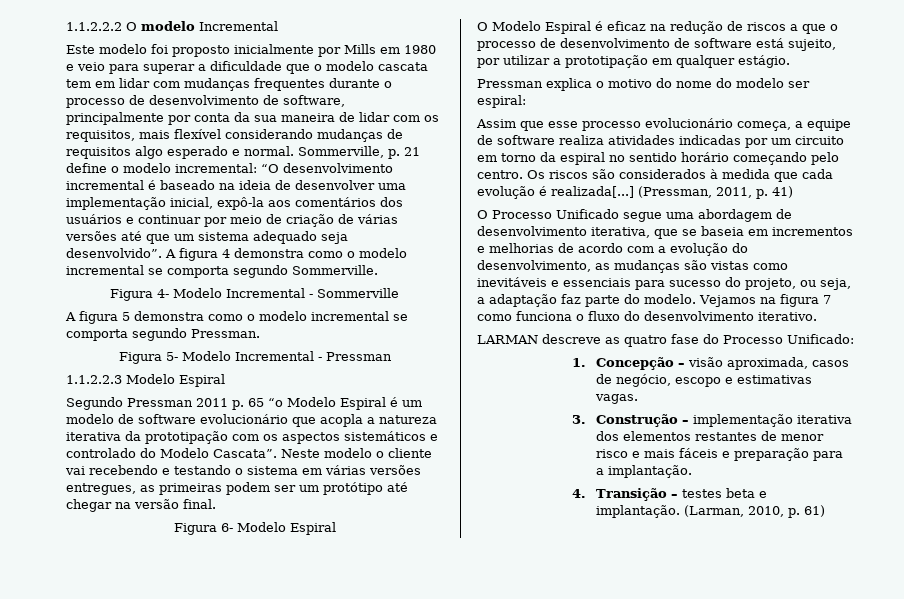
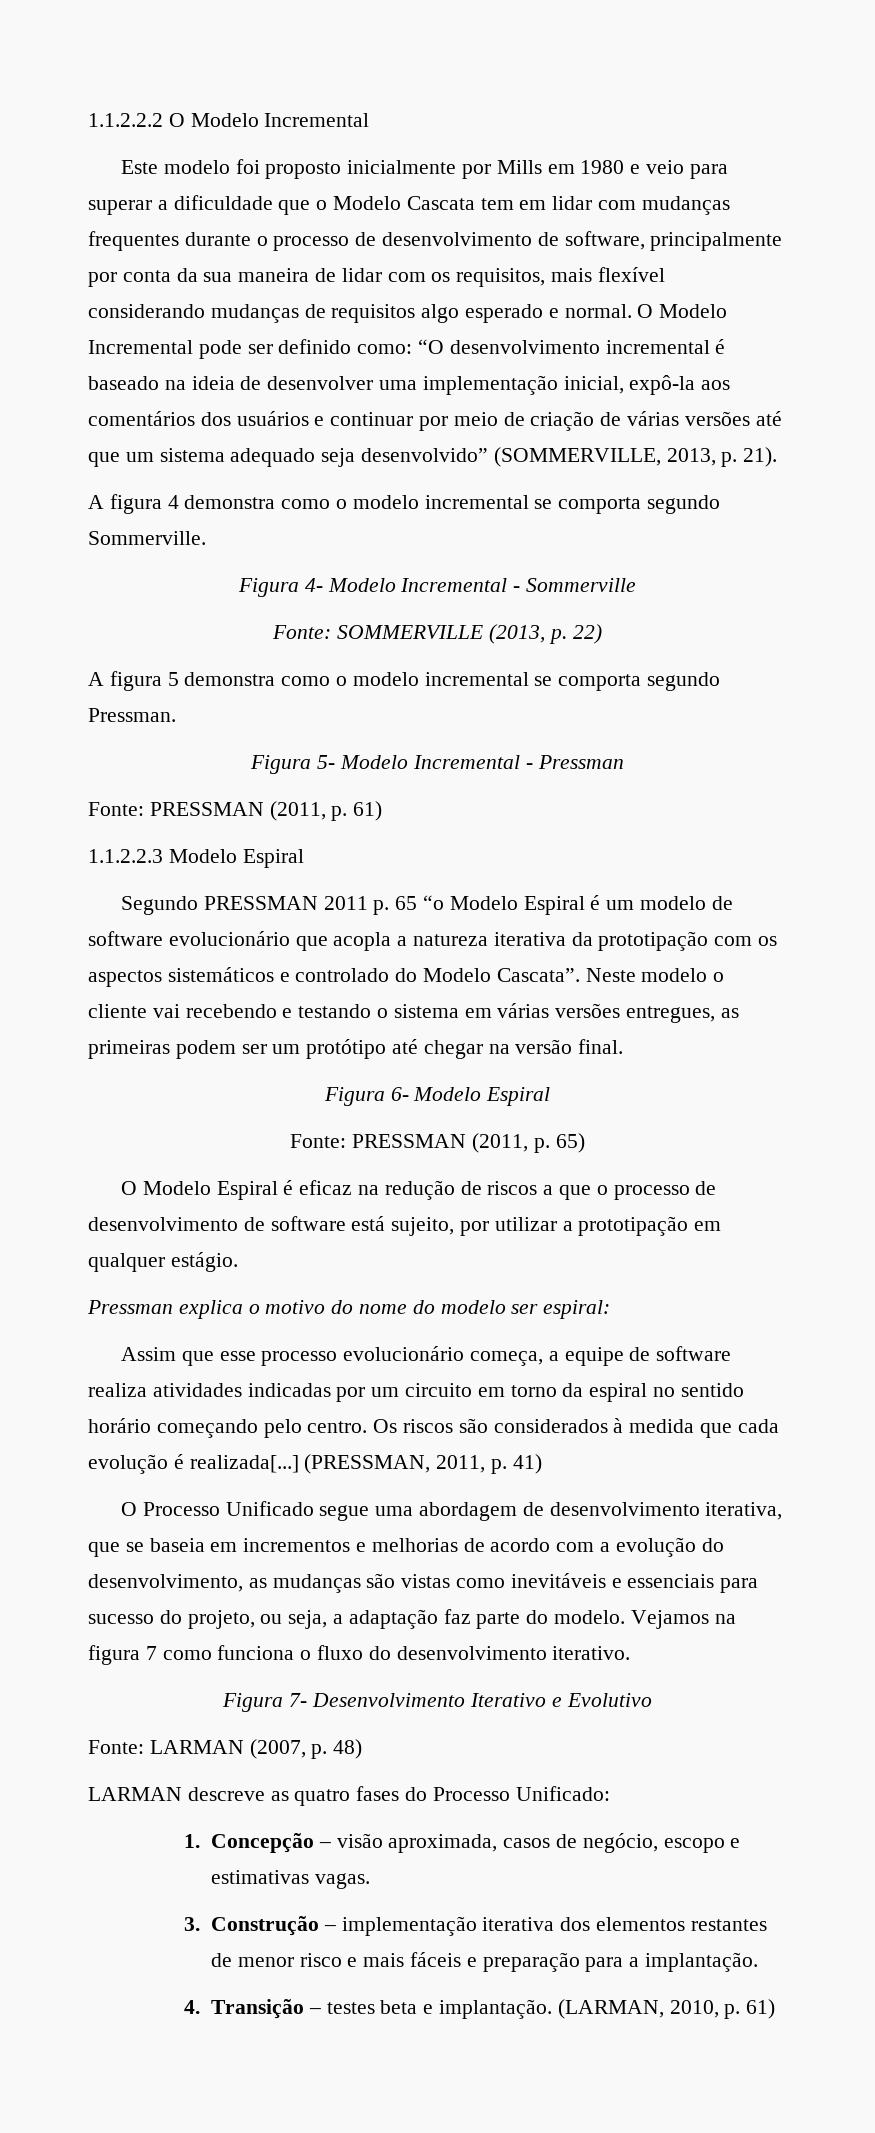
- 1.1.2.2.2 O modelo Incremental
+ 1.1.2.2.2 O Modelo Incremental
- Este modelo foi proposto inicialmente por Mills em 1980 e veio para superar a dificuldade que o modelo cascata tem em lidar com mudanças frequentes durante o processo de desenvolvimento de software, principalmente por conta da sua maneira de lidar com os requisitos, mais flexível considerando mudanças de requisitos algo esperado e normal.
+ Este modelo foi proposto inicialmente por Mills em 1980 e veio para superar a dificuldade que o Modelo Cascata tem em lidar com mudanças frequentes durante o processo de desenvolvimento de software, principalmente por conta da sua maneira de lidar com os requisitos, mais flexível considerando mudanças de requisitos algo esperado e normal.
- Sommerville, p. 21 define o modelo incremental: “O desenvolvimento incremental é baseado na ideia de desenvolver uma implementação inicial, expô-la aos comentários dos usuários e continuar por meio de criação de várias versões até que um sistema adequado seja desenvolvido”. A figura 4 demonstra como o modelo incremental se comporta segundo Sommerville.
+ O Modelo Incremental pode ser definido como: “O desenvolvimento incremental é baseado na ideia de desenvolver uma implementação inicial, expô-la aos comentários dos usuários e continuar por meio de criação de várias versões até que um sistema adequado seja desenvolvido” (SOMMERVILLE, 2013, p. 21).
+ A figura 4 demonstra como o modelo incremental se comporta segundo Sommerville.
+ Fonte: SOMMERVILLE (2013, p. 22)
+ Fonte: PRESSMAN (2011, p. 61)
- Segundo Pressman 2011 p. 65 “o Modelo Espiral é um modelo de software evolucionário que acopla a natureza iterativa da prototipação com os aspectos sistemáticos e controlado do Modelo Cascata”.
+ Segundo PRESSMAN 2011 p. 65 “o Modelo Espiral é um modelo de software evolucionário que acopla a natureza iterativa da prototipação com os aspectos sistemáticos e controlado do Modelo Cascata”.
+ Fonte: PRESSMAN (2011, p. 65)
- (Pressman, 2011, p. 41)
+ (PRESSMAN, 2011, p. 41)
+ Figura 7- Desenvolvimento Iterativo e Evolutivo
+ Fonte: LARMAN (2007, p. 48)
- LARMAN descreve as quatro fase do Processo Unificado:
+ LARMAN descreve as quatro fases do Processo Unificado:
- (Larman, 2010, p. 61)
+ (LARMAN, 2010, p. 61)

